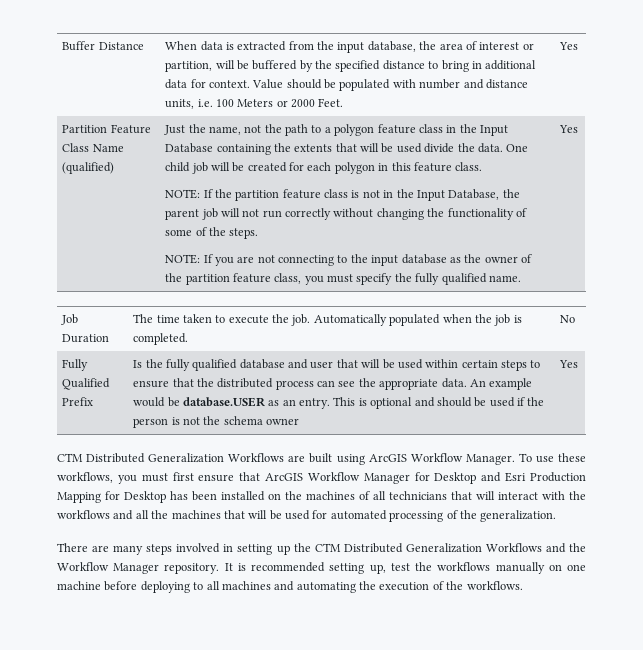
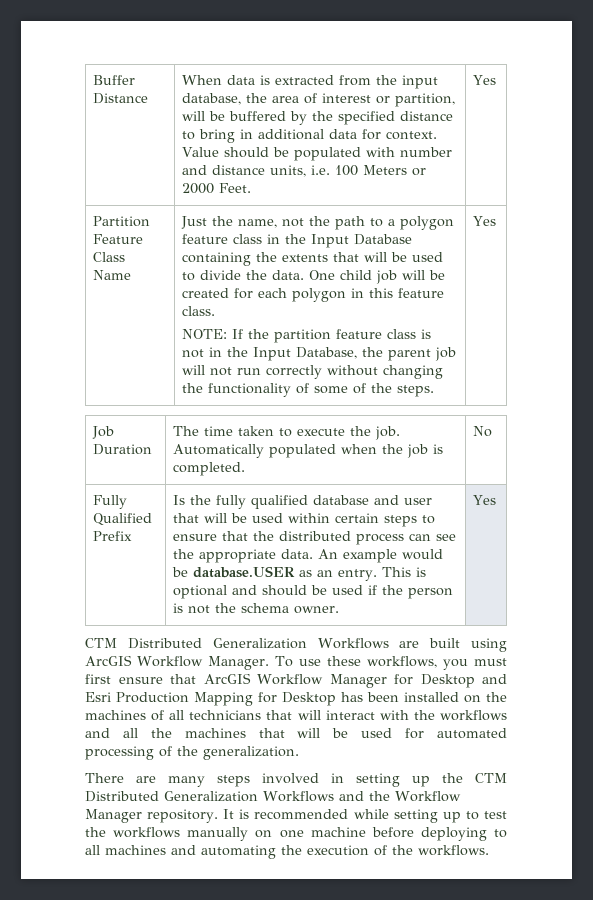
- Partition Feature Class Name (qualified)
+ Partition Feature Class Name
- Just the name, not the path to a polygon feature class in the Input Database containing the extents that will be used divide the data.
+ Just the name, not the path to a polygon feature class in the Input Database containing the extents that will be used to divide the data.
- NOTE: If you are not connecting to the input database as the owner of the partition feature class, you must specify the fully qualified name.
- This is optional and should be used if the person is not the schema owner
+ This is optional and should be used if the person is not the schema owner.
- It is recommended setting up, test the workflows manually on one machine before deploying to all machines and automating the execution of the workflows.
+ It is recommended while setting up to test the workflows manually on one machine before deploying to all machines and automating the execution of the workflows.

